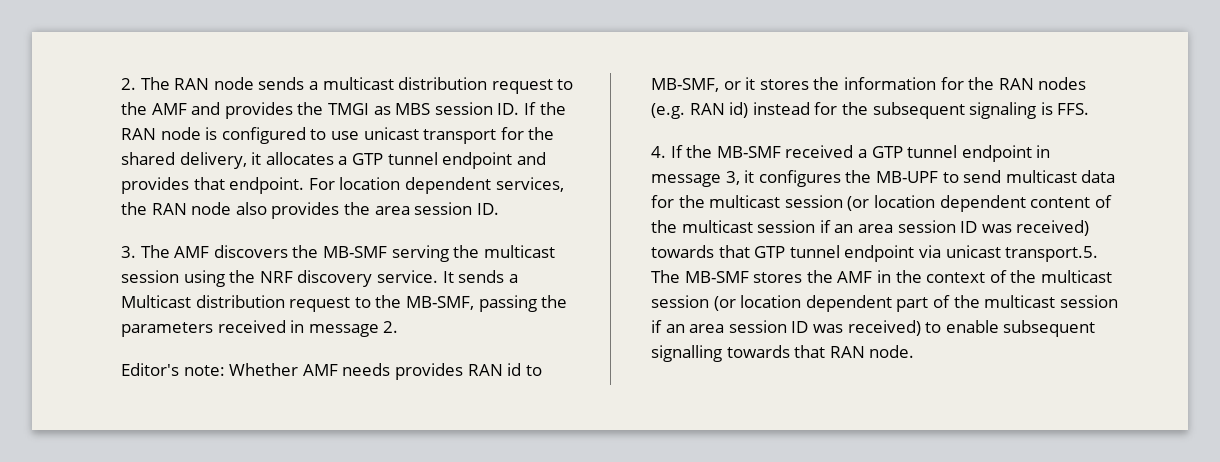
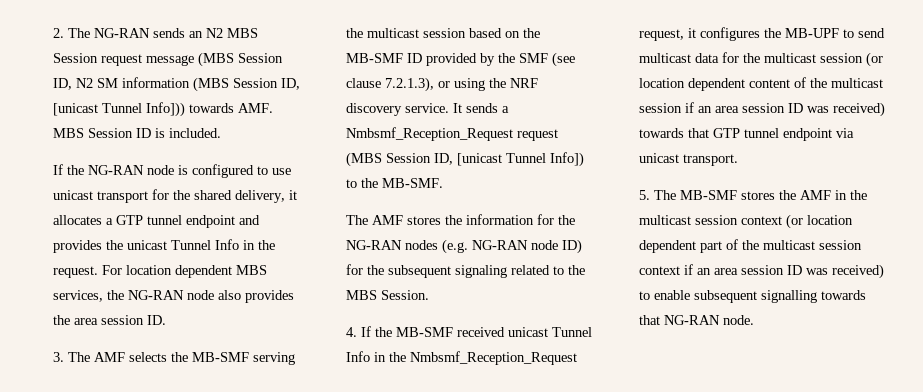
- 2. The RAN node sends a multicast distribution request to the AMF and provides the TMGI as MBS session ID. If the RAN node is configured to use unicast transport for the shared delivery, it allocates a GTP tunnel endpoint and provides that endpoint.
+ 2. The NG-RAN sends an N2 MBS Session request message (MBS Session ID, N2 SM information (MBS Session ID, [unicast Tunnel Info])) towards AMF. MBS Session ID is included.
+ If the NG-RAN node is configured to use unicast transport for the shared delivery, it allocates a GTP tunnel endpoint and provides the unicast Tunnel Info in the request.
- For location dependent services, the RAN node also provides the area session ID.
+ For location dependent MBS services, the NG-RAN node also provides the area session ID.
- 3. The AMF discovers the MB-SMF serving the multicast session using the NRF discovery service.
+ 3. The AMF selects the MB-SMF serving the multicast session based on the MB-SMF ID provided by the SMF (see clause 7.2.1.3), or using the NRF discovery service.
- It sends a Multicast distribution request to the MB-SMF, passing the parameters received in message 2.
- Editor's note: Whether AMF needs provides RAN id to MB-SMF, or it stores the information for the RAN nodes (e.g. RAN id) instead for the subsequent signaling is FFS.
+ It sends a Nmbsmf_Reception_Request request (MBS Session ID, [unicast Tunnel Info]) to the MB-SMF.
+ The AMF stores the information for the NG-RAN nodes (e.g. NG-RAN node ID) for the subsequent signaling related to the MBS Session.
- 4. If the MB-SMF received a GTP tunnel endpoint in message 3, it configures the MB-UPF to send multicast data for the multicast session (or location dependent content of the multicast session if an area session ID was received) towards that GTP tunnel endpoint via unicast transport.5. The MB-SMF stores the AMF in the context of the multicast session (or location dependent part of the multicast session if an area session ID was received) to enable subsequent signalling towards that RAN node.
+ 4. If the MB-SMF received unicast Tunnel Info in the Nmbsmf_Reception_Request request, it configures the MB-UPF to send multicast data for the multicast session (or location dependent content of the multicast session if an area session ID was received) towards that GTP tunnel endpoint via unicast transport.
+ 5. The MB-SMF stores the AMF in the multicast session context (or location dependent part of the multicast session context if an area session ID was received) to enable subsequent signalling towards that NG-RAN node.

